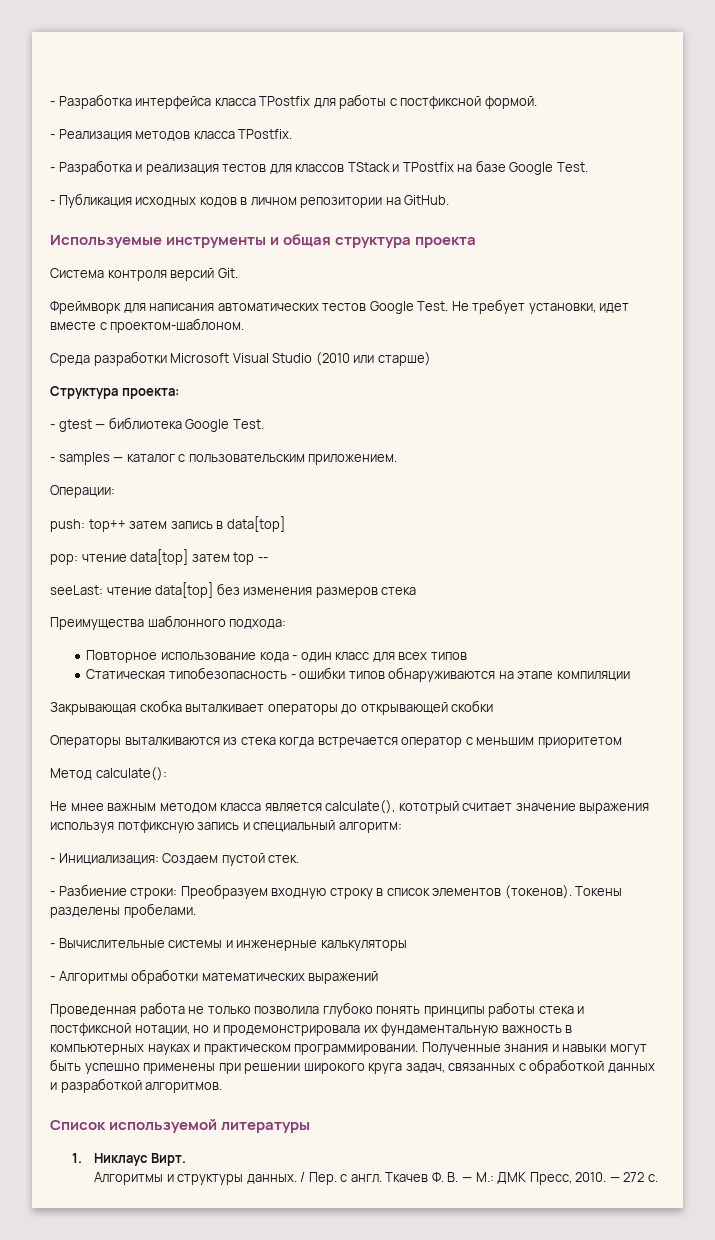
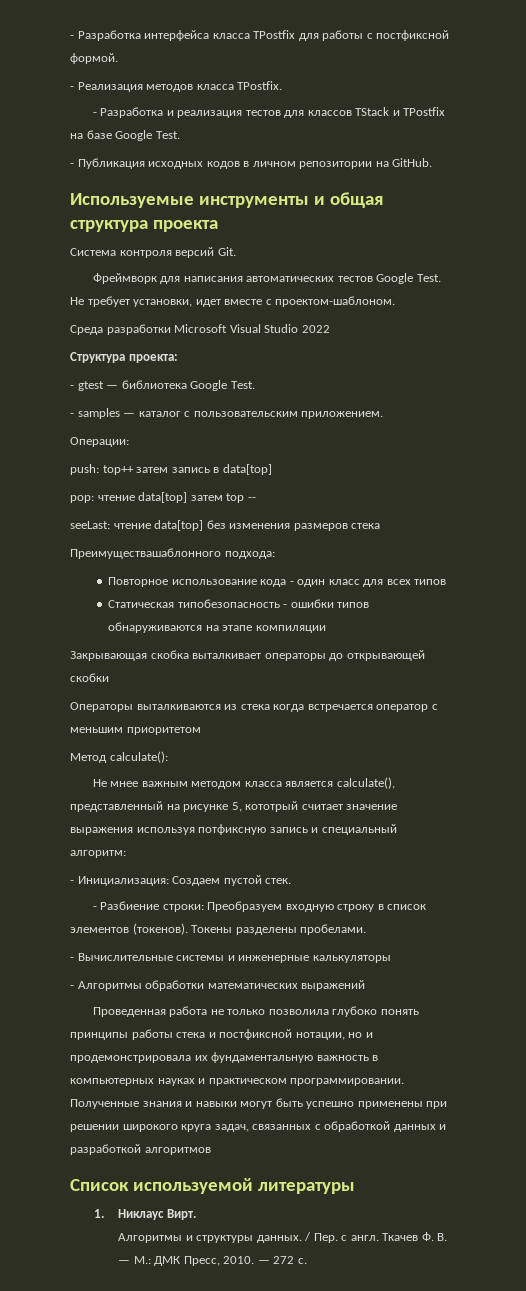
- Среда разработки Microsoft Visual Studio (2010 или старше)
+ Среда разработки Microsoft Visual Studio 2022
- Преимущества шаблонного подхода:
+ Преимуществашаблонного подхода:
- Не мнее важным методом класса является calculate(), кототрый считает значение выражения используя потфиксную запись и специальный алгоритм:
+ Не мнее важным методом класса является calculate(), представленный на рисунке 5, кототрый считает значение выражения используя потфиксную запись и специальный алгоритм:
- Полученные знания и навыки могут быть успешно применены при решении широкого круга задач, связанных с обработкой данных и разработкой алгоритмов.
+ Полученные знания и навыки могут быть успешно применены при решении широкого круга задач, связанных с обработкой данных и разработкой алгоритмов

